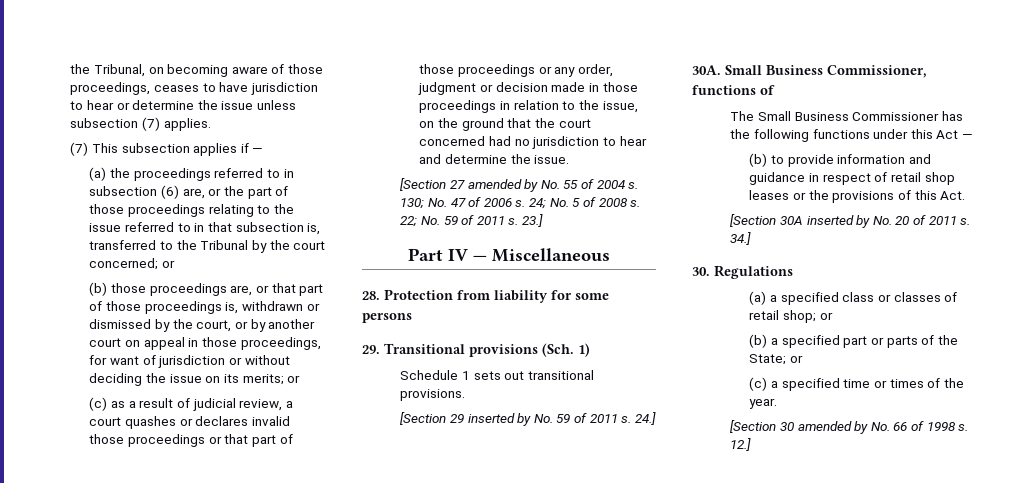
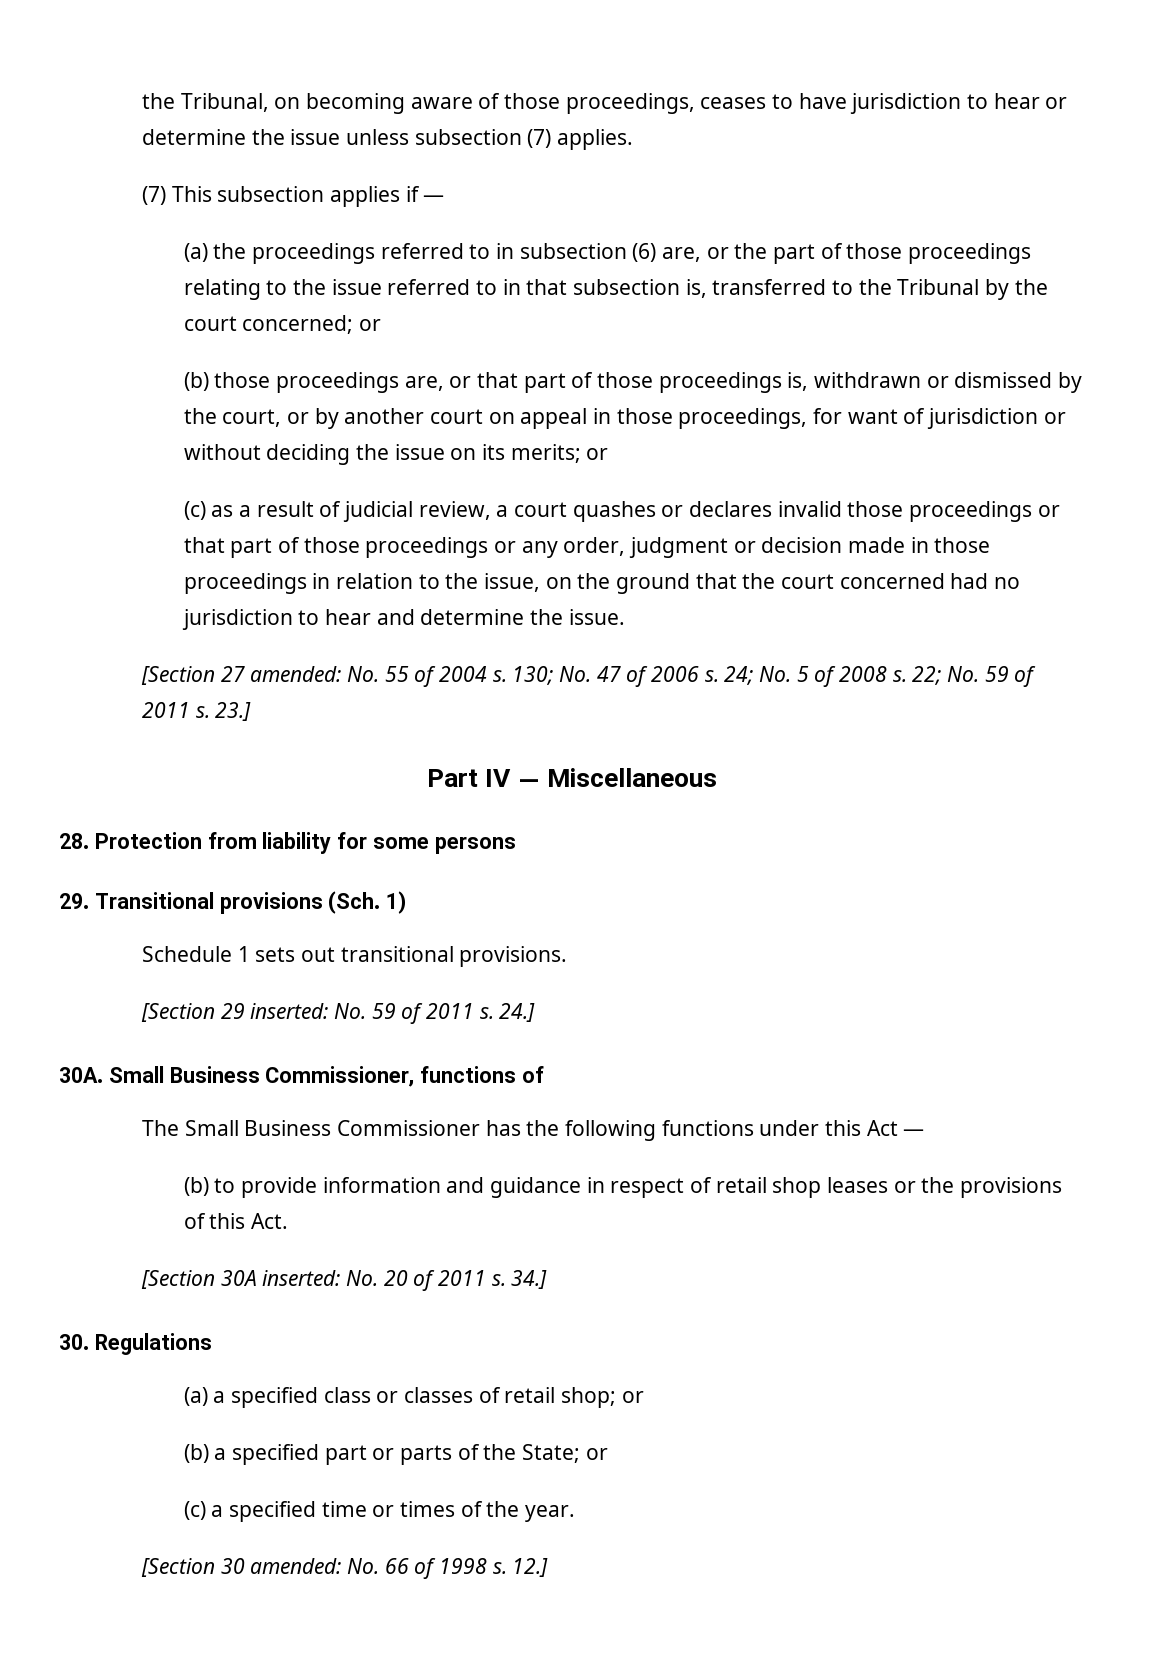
- [Section 27 amended by No. 55 of 2004 s.
+ [Section 27 amended: No. 55 of 2004 s.
- [Section 29 inserted by No. 59 of 2011 s.
+ [Section 29 inserted: No. 59 of 2011 s.
- [Section 30A inserted by No. 20 of 2011 s.
+ [Section 30A inserted: No. 20 of 2011 s.
- [Section 30 amended by No. 66 of 1998 s.
+ [Section 30 amended: No. 66 of 1998 s.

